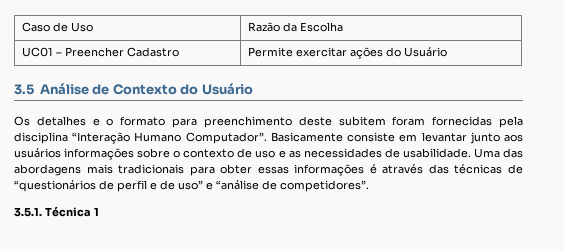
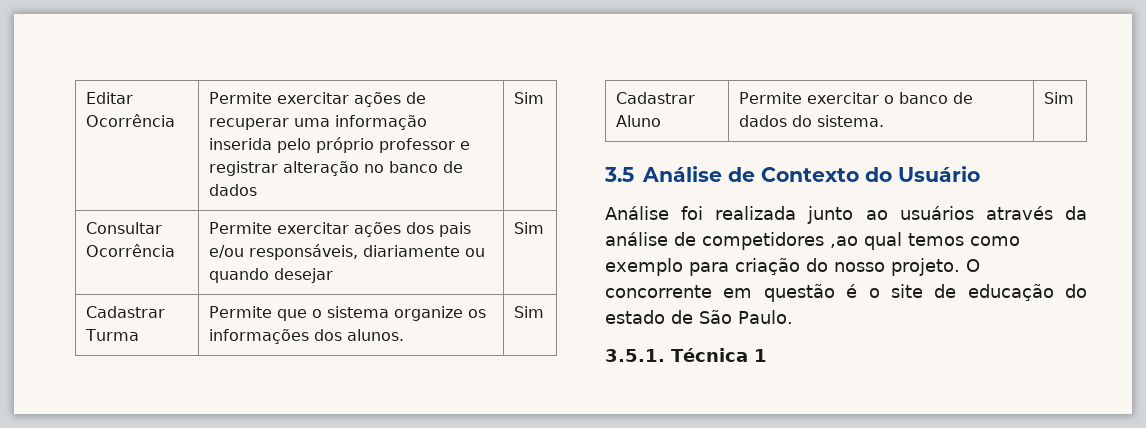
- Caso de Uso | Razão da Escolha
- UC01 – Preencher Cadastro | Permite exercitar ações do Usuário
+ Editar Ocorrência | Permite exercitar ações de recuperar uma informação inserida pelo próprio professor e registrar alteração no banco de dados | Sim
+ Consultar Ocorrência | Permite exercitar ações dos pais e/ou responsáveis, diariamente ou quando desejar | Sim
+ Cadastrar Turma | Permite que o sistema organize os informações dos alunos. | Sim
+ Cadastrar Aluno | Permite exercitar o banco de dados do sistema. | Sim
- Os detalhes e o formato para preenchimento deste subitem foram fornecidas pela disciplina “Interação Humano Computador”. Basicamente consiste em levantar junto aos usuários informações sobre o contexto de uso e as necessidades de usabilidade. Uma das abordagens mais tradicionais para obter essas informações é através das técnicas de “questionários de perfil e de uso” e “análise de competidores”.
+ Análise foi realizada junto ao usuários através da análise de competidores ,ao qual temos como exemplo para criação do nosso projeto. O concorrente em questão é o site de educação do estado de São Paulo.

